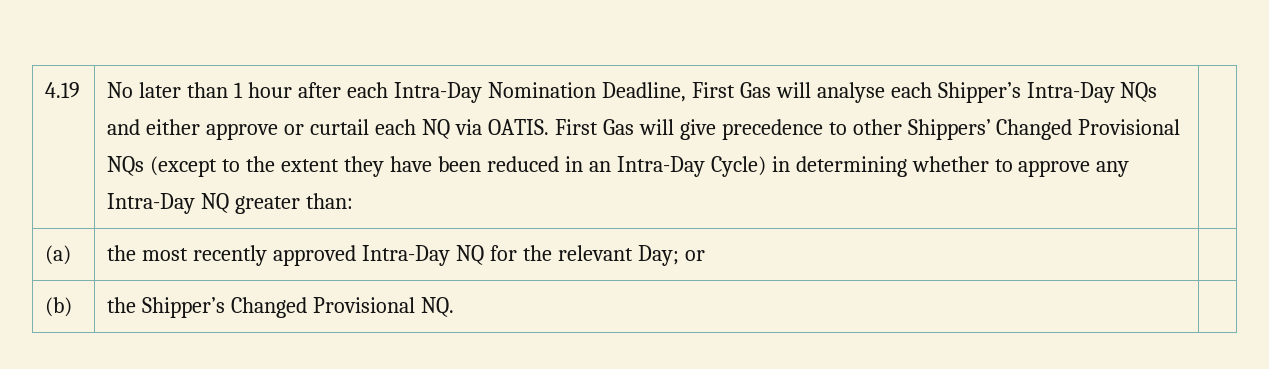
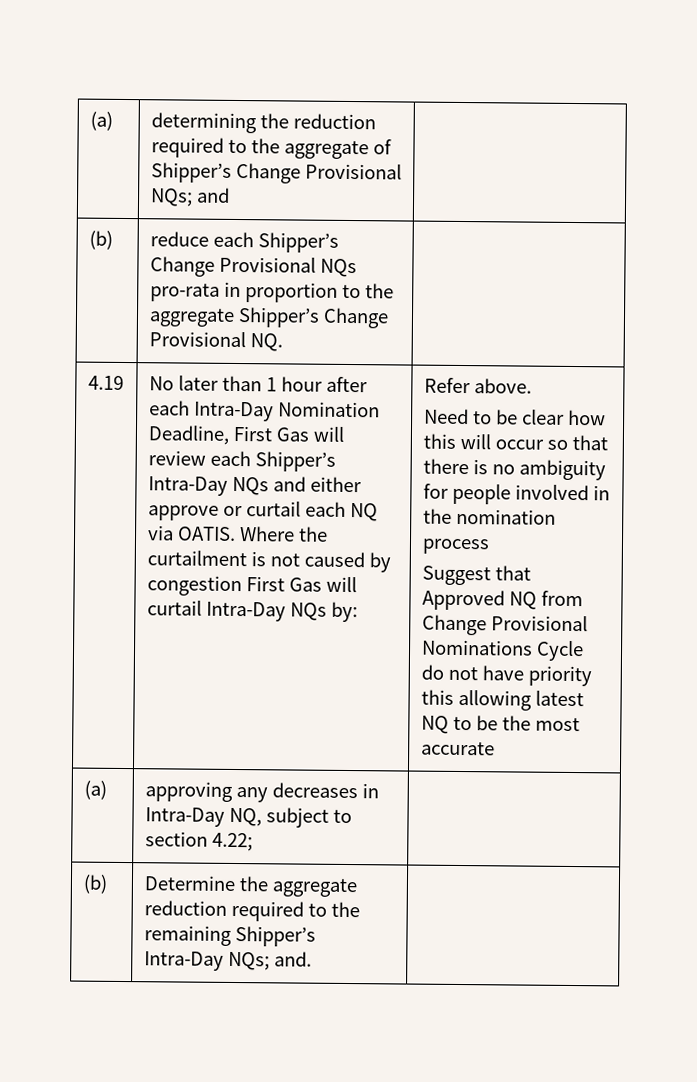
+ (a) | determining the reduction required to the aggregate of Shipper’s Change Provisional NQs; and |
+ (b) | reduce each Shipper’s Change Provisional NQs pro-rata in proportion to the aggregate Shipper’s Change Provisional NQ. |
- No later than 1 hour after each Intra-Day Nomination Deadline, First Gas will analyse each Shipper’s Intra-Day NQs and either approve or curtail each NQ via OATIS.
+ No later than 1 hour after each Intra-Day Nomination Deadline, First Gas will review each Shipper’s Intra-Day NQs and either approve or curtail each NQ via OATIS.
- First Gas will give precedence to other Shippers’ Changed Provisional NQs (except to the extent they have been reduced in an Intra-Day Cycle) in determining whether to approve any Intra-Day NQ greater than: |
- (a) | the most recently approved Intra-Day NQ for the relevant Day; or |
- (b) | the Shipper’s Changed Provisional NQ. |
+ Where the curtailment is not caused by congestion First Gas will curtail Intra-Day NQs by: | Refer above.
+ Need to be clear how this will occur so that there is no ambiguity for people involved in the nomination process
+ Suggest that Approved NQ from Change Provisional Nominations Cycle do not have priority this allowing latest NQ to be the most accurate
+ (a) | approving any decreases in Intra-Day NQ, subject to section 4.22; |
+ (b) | Determine the aggregate reduction required to the remaining Shipper’s Intra-Day NQs; and. |

